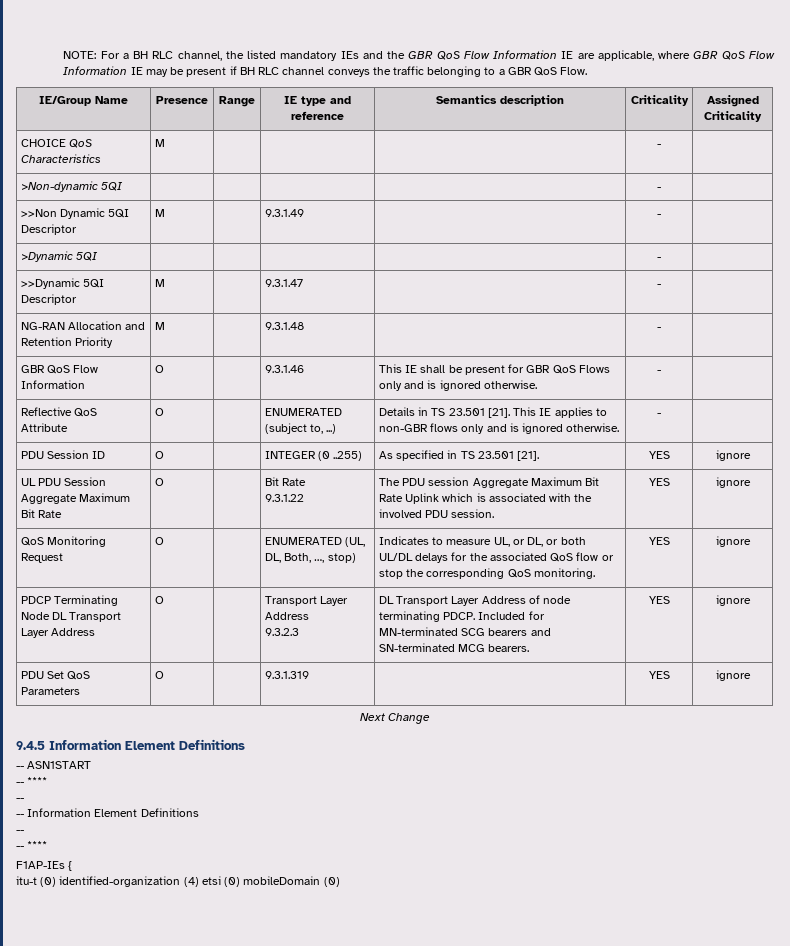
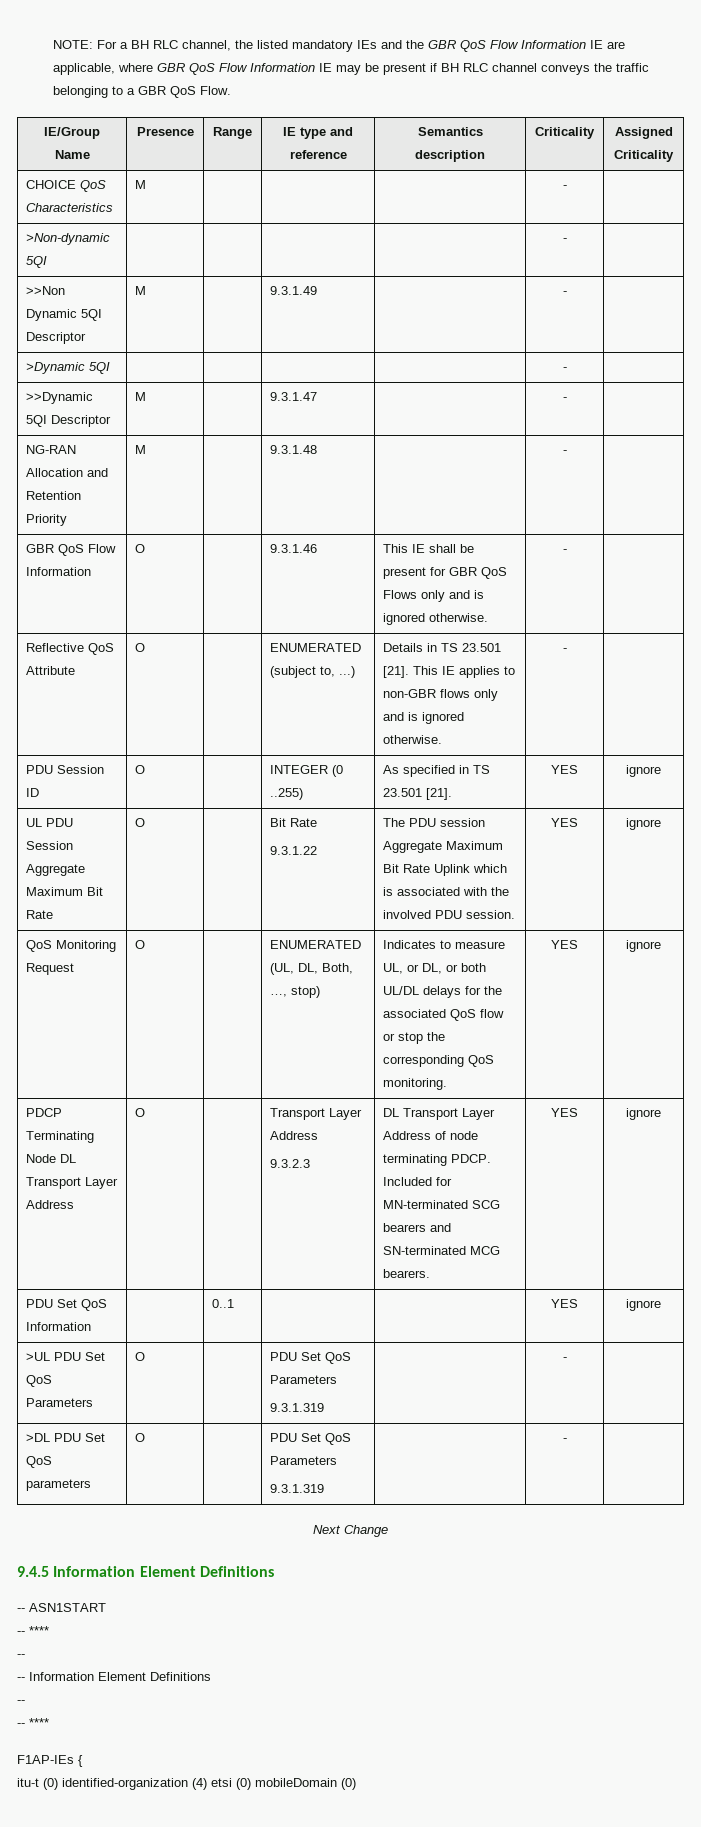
- PDU Set QoS Parameters | O | | 9.3.1.319 | | YES | ignore
+ PDU Set QoS Information | | 0..1 | | | YES | ignore
+ >UL PDU Set QoS Parameters | O | | PDU Set QoS Parameters
+ 9.3.1.319 | | - |
+ >DL PDU Set QoS parameters | O | | PDU Set QoS Parameters
+ 9.3.1.319 | | - |

